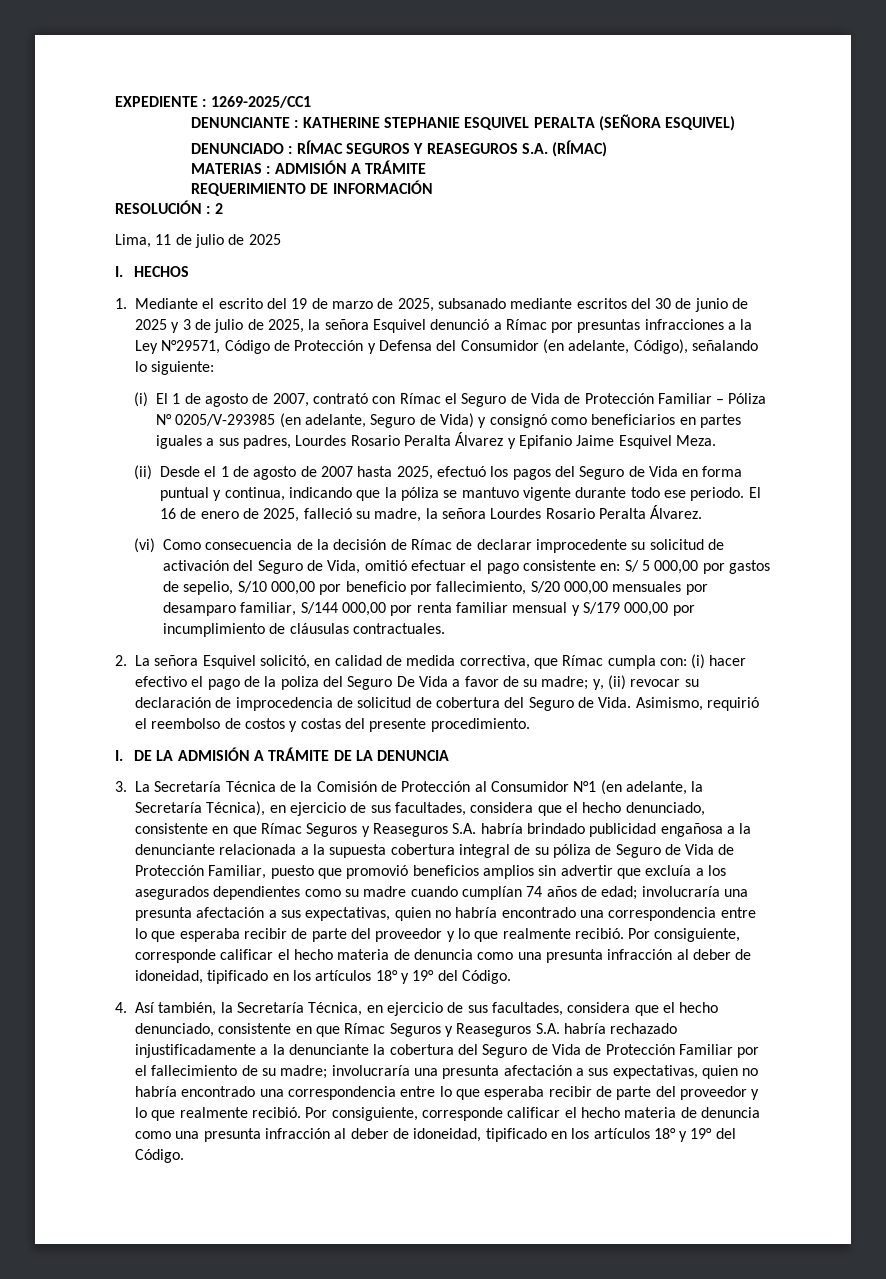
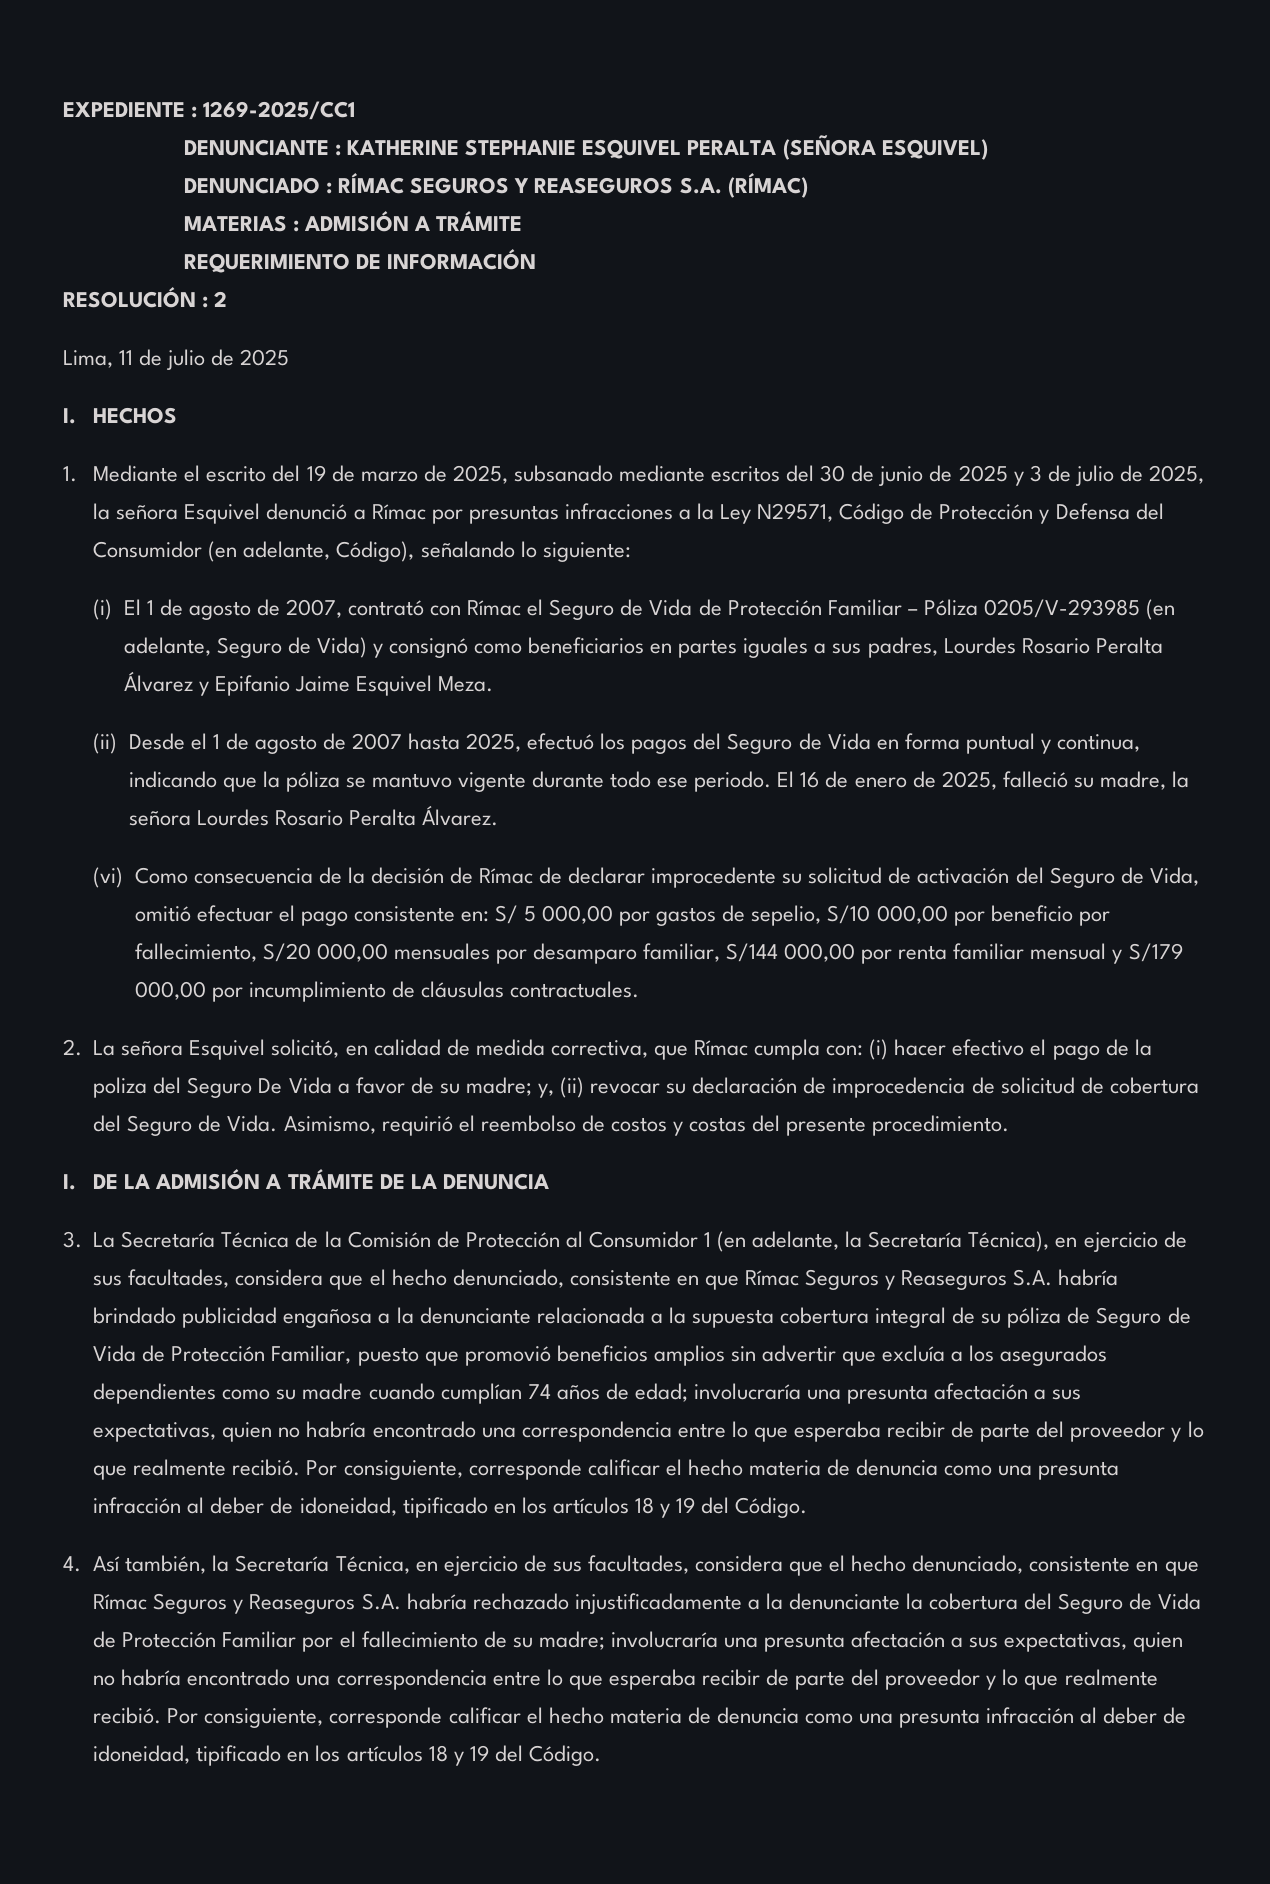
- 1. Mediante el escrito del 19 de marzo de 2025, subsanado mediante escritos del 30 de junio de 2025 y 3 de julio de 2025, la señora Esquivel denunció a Rímac por presuntas infracciones a la Ley N°29571, Código de Protección y Defensa del Consumidor (en adelante, Código), señalando lo siguiente:
+ 1. Mediante el escrito del 19 de marzo de 2025, subsanado mediante escritos del 30 de junio de 2025 y 3 de julio de 2025, la señora Esquivel denunció a Rímac por presuntas infracciones a la Ley N29571, Código de Protección y Defensa del Consumidor (en adelante, Código), señalando lo siguiente:
- (i) El 1 de agosto de 2007, contrató con Rímac el Seguro de Vida de Protección Familiar – Póliza N° 0205/V-293985 (en adelante, Seguro de Vida) y consignó como beneficiarios en partes iguales a sus padres, Lourdes Rosario Peralta Álvarez y Epifanio Jaime Esquivel Meza.
+ (i) El 1 de agosto de 2007, contrató con Rímac el Seguro de Vida de Protección Familiar – Póliza 0205/V-293985 (en adelante, Seguro de Vida) y consignó como beneficiarios en partes iguales a sus padres, Lourdes Rosario Peralta Álvarez y Epifanio Jaime Esquivel Meza.
- 3. La Secretaría Técnica de la Comisión de Protección al Consumidor N°1 (en adelante, la Secretaría Técnica), en ejercicio de sus facultades, considera que el hecho denunciado, consistente en que Rímac Seguros y Reaseguros S.A. habría brindado publicidad engañosa a la denunciante relacionada a la supuesta cobertura integral de su póliza de Seguro de Vida de Protección Familiar, puesto que promovió beneficios amplios sin advertir que excluía a los asegurados dependientes como su madre cuando cumplían 74 años de edad; involucraría una presunta afectación a sus expectativas, quien no habría encontrado una correspondencia entre lo que esperaba recibir de parte del proveedor y lo que realmente recibió. Por consiguiente, corresponde calificar el hecho materia de denuncia como una presunta infracción al deber de idoneidad, tipificado en los artículos 18° y 19° del Código.
+ 3. La Secretaría Técnica de la Comisión de Protección al Consumidor 1 (en adelante, la Secretaría Técnica), en ejercicio de sus facultades, considera que el hecho denunciado, consistente en que Rímac Seguros y Reaseguros S.A. habría brindado publicidad engañosa a la denunciante relacionada a la supuesta cobertura integral de su póliza de Seguro de Vida de Protección Familiar, puesto que promovió beneficios amplios sin advertir que excluía a los asegurados dependientes como su madre cuando cumplían 74 años de edad; involucraría una presunta afectación a sus expectativas, quien no habría encontrado una correspondencia entre lo que esperaba recibir de parte del proveedor y lo que realmente recibió. Por consiguiente, corresponde calificar el hecho materia de denuncia como una presunta infracción al deber de idoneidad, tipificado en los artículos 18 y 19 del Código.
- 4. Así también, la Secretaría Técnica, en ejercicio de sus facultades, considera que el hecho denunciado, consistente en que Rímac Seguros y Reaseguros S.A. habría rechazado injustificadamente a la denunciante la cobertura del Seguro de Vida de Protección Familiar por el fallecimiento de su madre; involucraría una presunta afectación a sus expectativas, quien no habría encontrado una correspondencia entre lo que esperaba recibir de parte del proveedor y lo que realmente recibió. Por consiguiente, corresponde calificar el hecho materia de denuncia como una presunta infracción al deber de idoneidad, tipificado en los artículos 18° y 19° del Código.
+ 4. Así también, la Secretaría Técnica, en ejercicio de sus facultades, considera que el hecho denunciado, consistente en que Rímac Seguros y Reaseguros S.A. habría rechazado injustificadamente a la denunciante la cobertura del Seguro de Vida de Protección Familiar por el fallecimiento de su madre; involucraría una presunta afectación a sus expectativas, quien no habría encontrado una correspondencia entre lo que esperaba recibir de parte del proveedor y lo que realmente recibió. Por consiguiente, corresponde calificar el hecho materia de denuncia como una presunta infracción al deber de idoneidad, tipificado en los artículos 18 y 19 del Código.

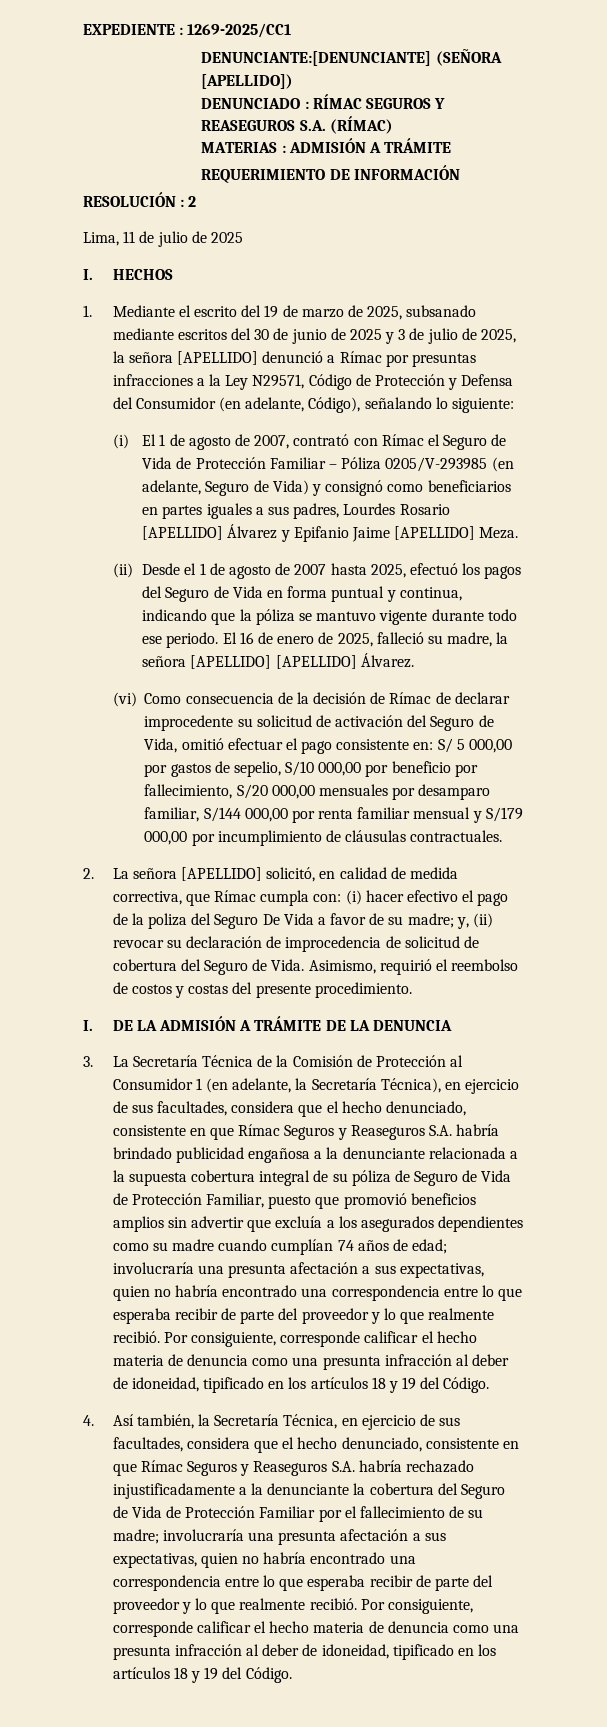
- DENUNCIANTE : KATHERINE STEPHANIE ESQUIVEL PERALTA (SEÑORA ESQUIVEL)
+ DENUNCIANTE:[DENUNCIANTE] (SEÑORA [APELLIDO])
- 1. Mediante el escrito del 19 de marzo de 2025, subsanado mediante escritos del 30 de junio de 2025 y 3 de julio de 2025, la señora Esquivel denunció a Rímac por presuntas infracciones a la Ley N29571, Código de Protección y Defensa del Consumidor (en adelante, Código), señalando lo siguiente:
+ 1. Mediante el escrito del 19 de marzo de 2025, subsanado mediante escritos del 30 de junio de 2025 y 3 de julio de 2025, la señora [APELLIDO] denunció a Rímac por presuntas infracciones a la Ley N29571, Código de Protección y Defensa del Consumidor (en adelante, Código), señalando lo siguiente:
- (i) El 1 de agosto de 2007, contrató con Rímac el Seguro de Vida de Protección Familiar – Póliza 0205/V-293985 (en adelante, Seguro de Vida) y consignó como beneficiarios en partes iguales a sus padres, Lourdes Rosario Peralta Álvarez y Epifanio Jaime Esquivel Meza.
+ (i) El 1 de agosto de 2007, contrató con Rímac el Seguro de Vida de Protección Familiar – Póliza 0205/V-293985 (en adelante, Seguro de Vida) y consignó como beneficiarios en partes iguales a sus padres, Lourdes Rosario [APELLIDO] Álvarez y Epifanio Jaime [APELLIDO] Meza.
- El 16 de enero de 2025, falleció su madre, la señora Lourdes Rosario Peralta Álvarez.
+ El 16 de enero de 2025, falleció su madre, la señora [APELLIDO] [APELLIDO] Álvarez.
- 2. La señora Esquivel solicitó, en calidad de medida correctiva, que Rímac cumpla con: (i) hacer efectivo el pago de la poliza del Seguro De Vida a favor de su madre; y, (ii) revocar su declaración de improcedencia de solicitud de cobertura del Seguro de Vida.
+ 2. La señora [APELLIDO] solicitó, en calidad de medida correctiva, que Rímac cumpla con: (i) hacer efectivo el pago de la poliza del Seguro De Vida a favor de su madre; y, (ii) revocar su declaración de improcedencia de solicitud de cobertura del Seguro de Vida.

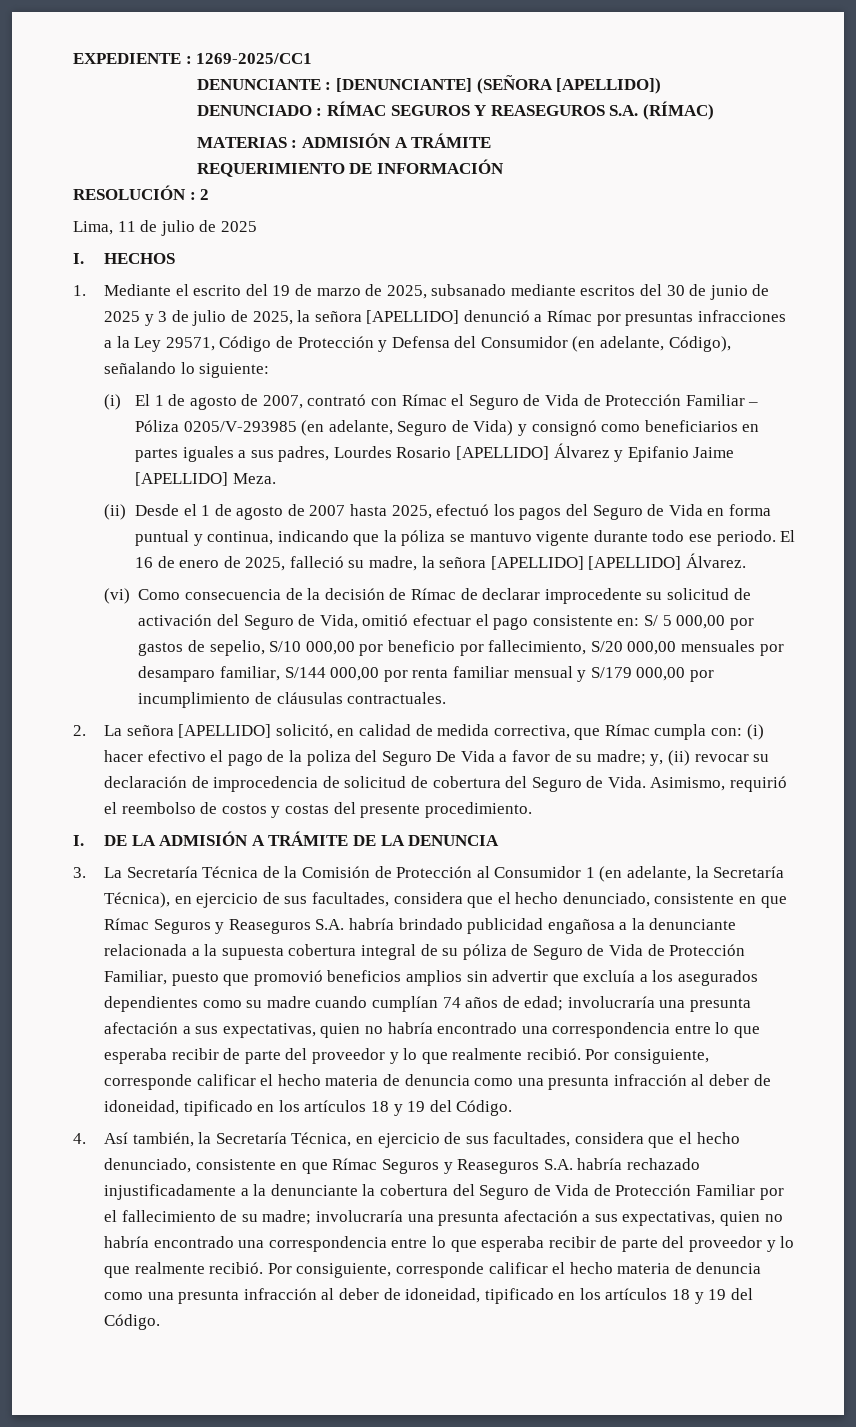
- DENUNCIANTE:[DENUNCIANTE] (SEÑORA [APELLIDO])
+ DENUNCIANTE : [DENUNCIANTE] (SEÑORA [APELLIDO])
- 1. Mediante el escrito del 19 de marzo de 2025, subsanado mediante escritos del 30 de junio de 2025 y 3 de julio de 2025, la señora [APELLIDO] denunció a Rímac por presuntas infracciones a la Ley N29571, Código de Protección y Defensa del Consumidor (en adelante, Código), señalando lo siguiente:
+ 1. Mediante el escrito del 19 de marzo de 2025, subsanado mediante escritos del 30 de junio de 2025 y 3 de julio de 2025, la señora [APELLIDO] denunció a Rímac por presuntas infracciones a la Ley 29571, Código de Protección y Defensa del Consumidor (en adelante, Código), señalando lo siguiente:

